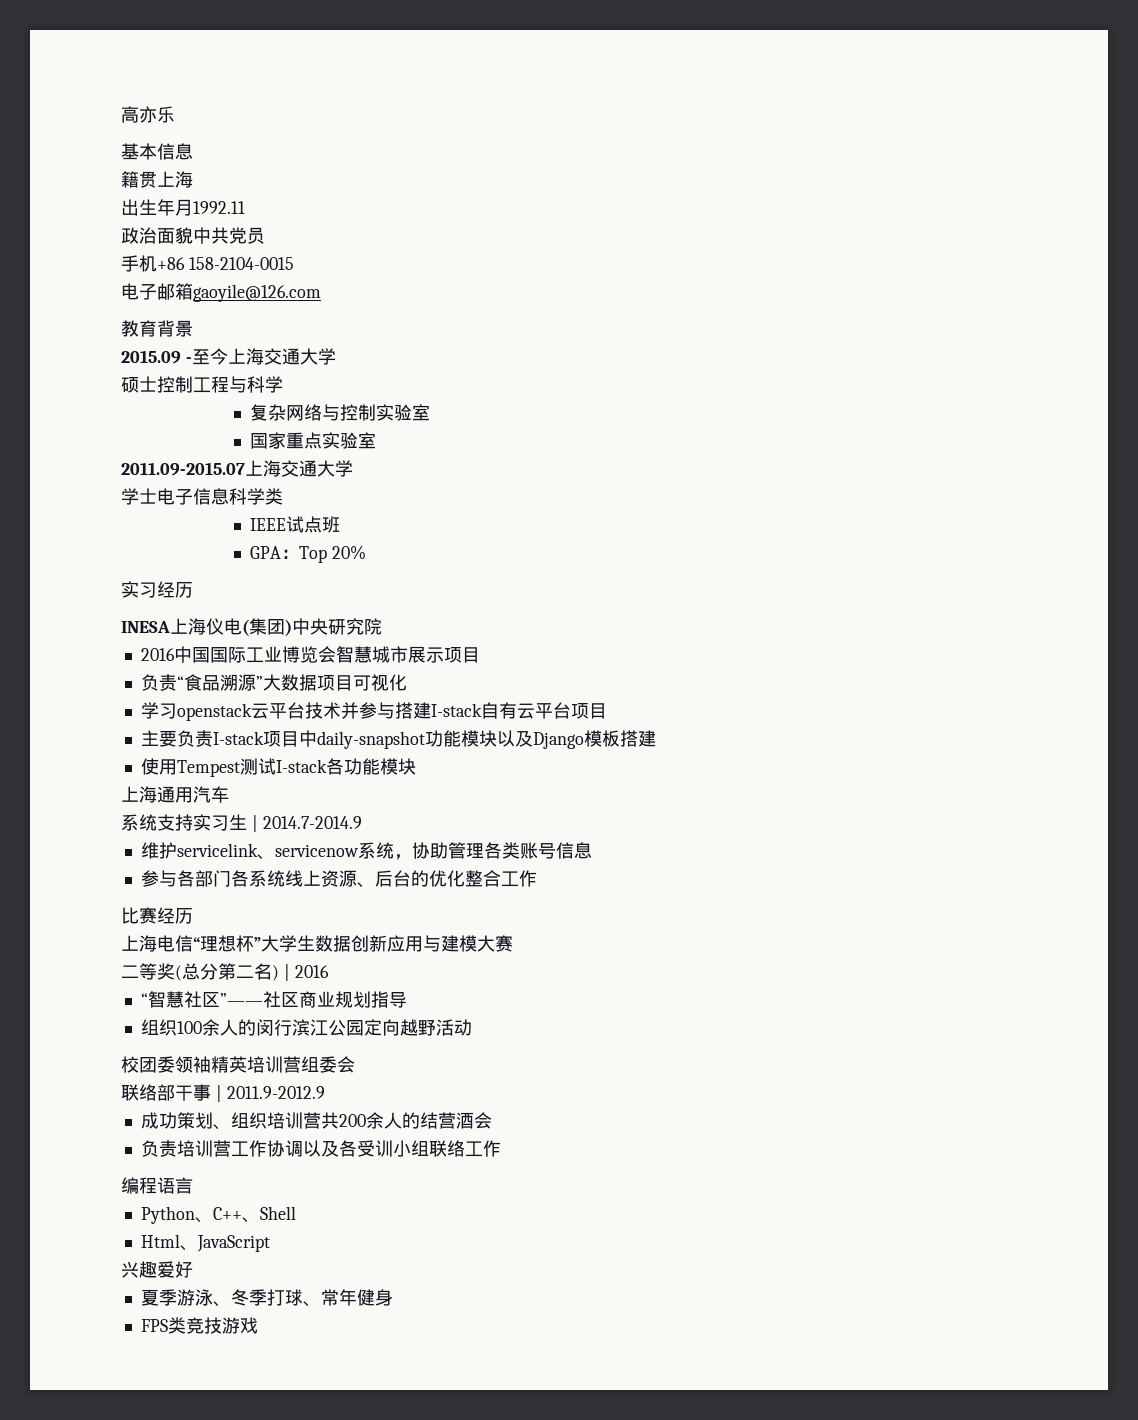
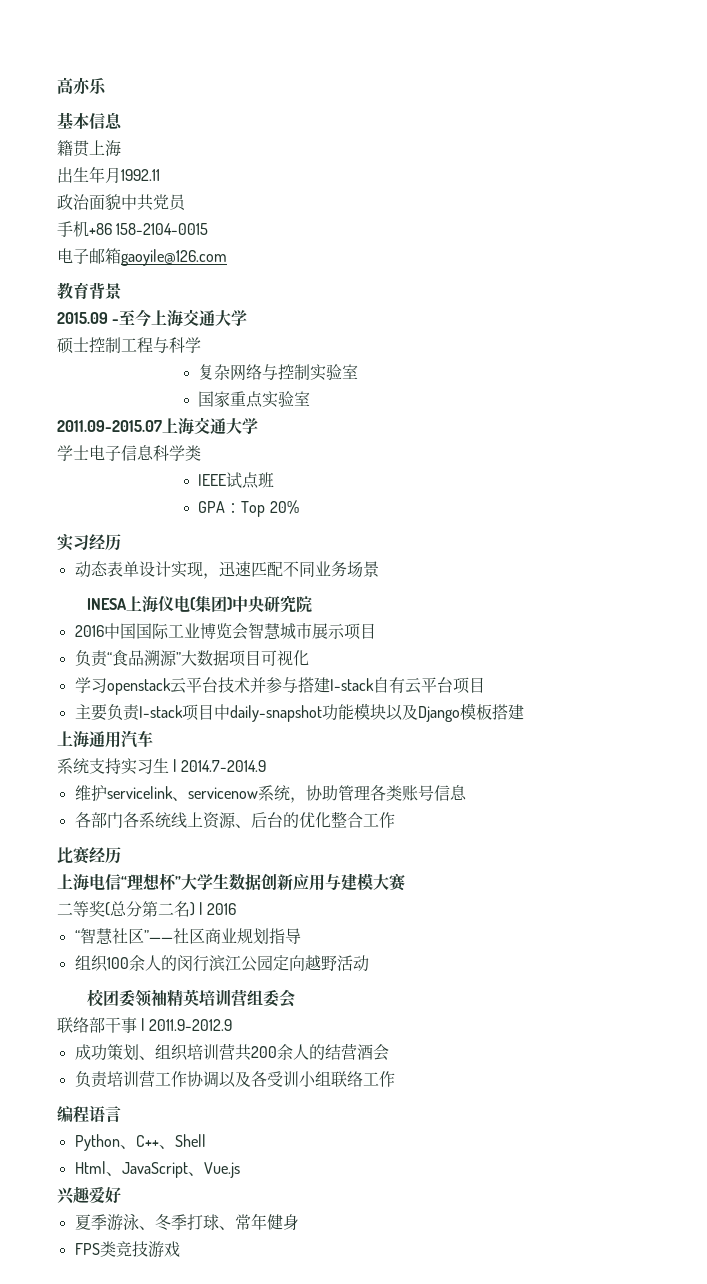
+ 动态表单设计实现，迅速匹配不同业务场景
- 使用Tempest测试I-stack各功能模块
- 参与各部门各系统线上资源、后台的优化整合工作
+ 各部门各系统线上资源、后台的优化整合工作
- Html、JavaScript
+ Html、JavaScript、Vue.js

